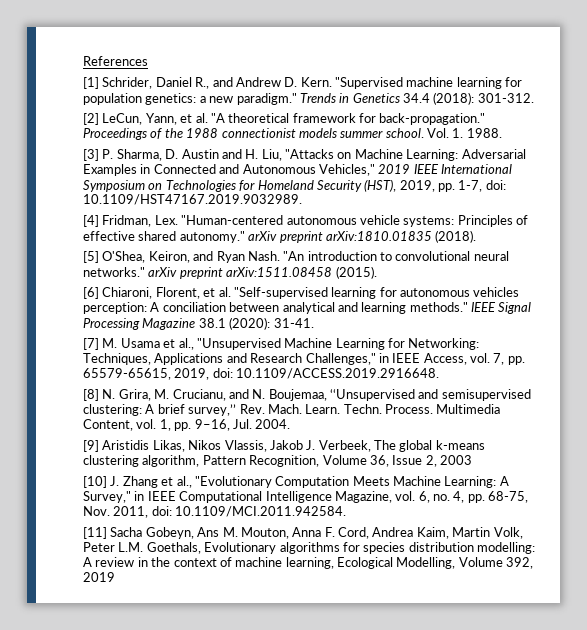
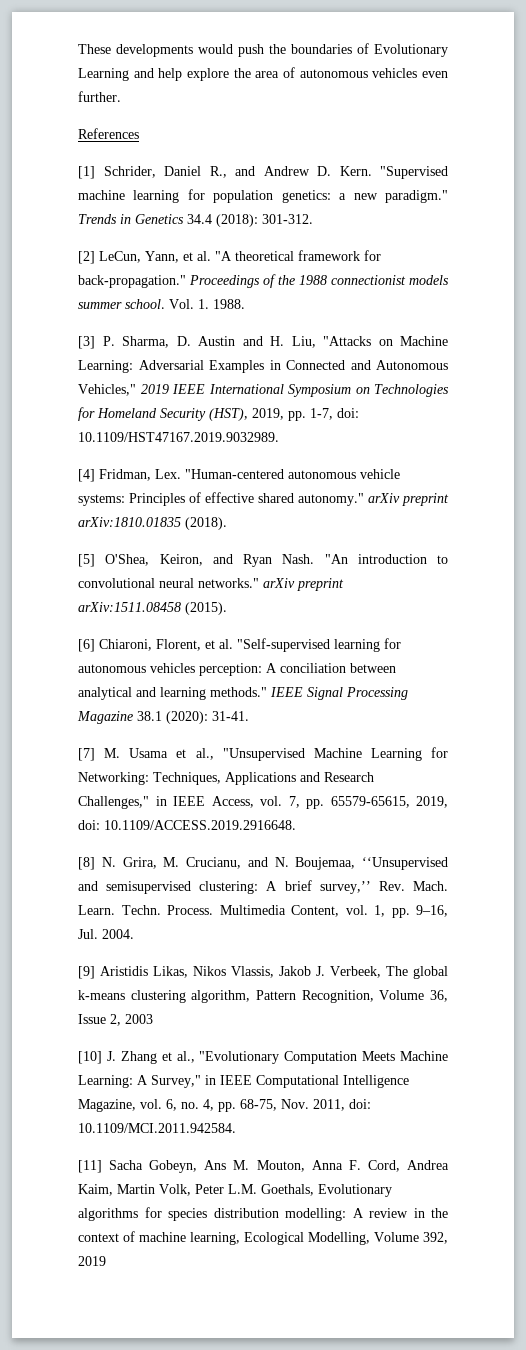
+ These developments would push the boundaries of Evolutionary Learning and help explore the area of autonomous vehicles even further.

